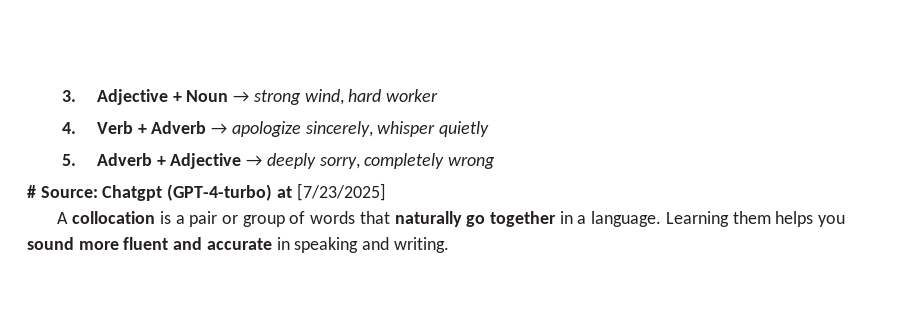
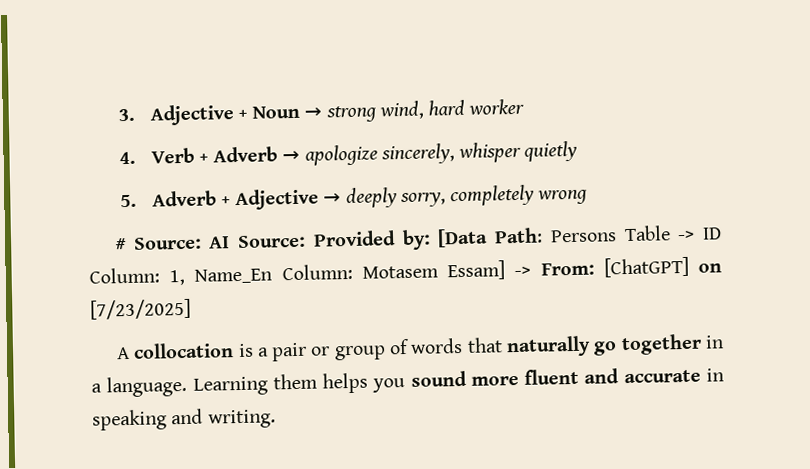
- # Source: Chatgpt (GPT-4-turbo) at [7/23/2025]
+ # Source: AI Source: Provided by: [Data Path: Persons Table -> ID Column: 1, Name_En Column: Motasem Essam] -> From: [ChatGPT] on [7/23/2025]

